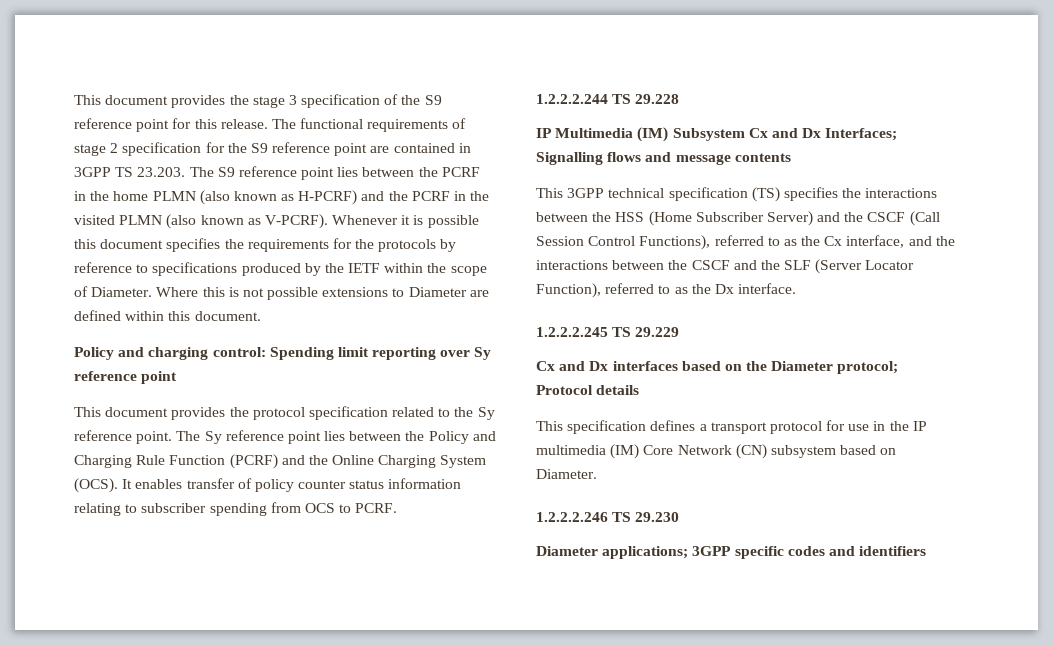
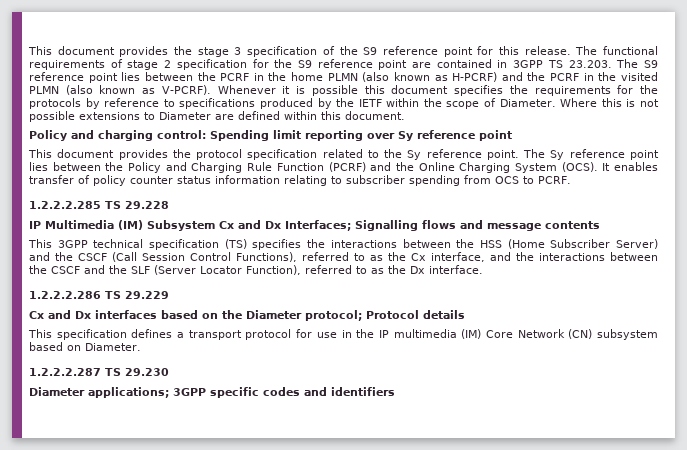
- 1.2.2.2.244 TS 29.228
+ 1.2.2.2.285 TS 29.228
- 1.2.2.2.245 TS 29.229
+ 1.2.2.2.286 TS 29.229
- 1.2.2.2.246 TS 29.230
+ 1.2.2.2.287 TS 29.230

